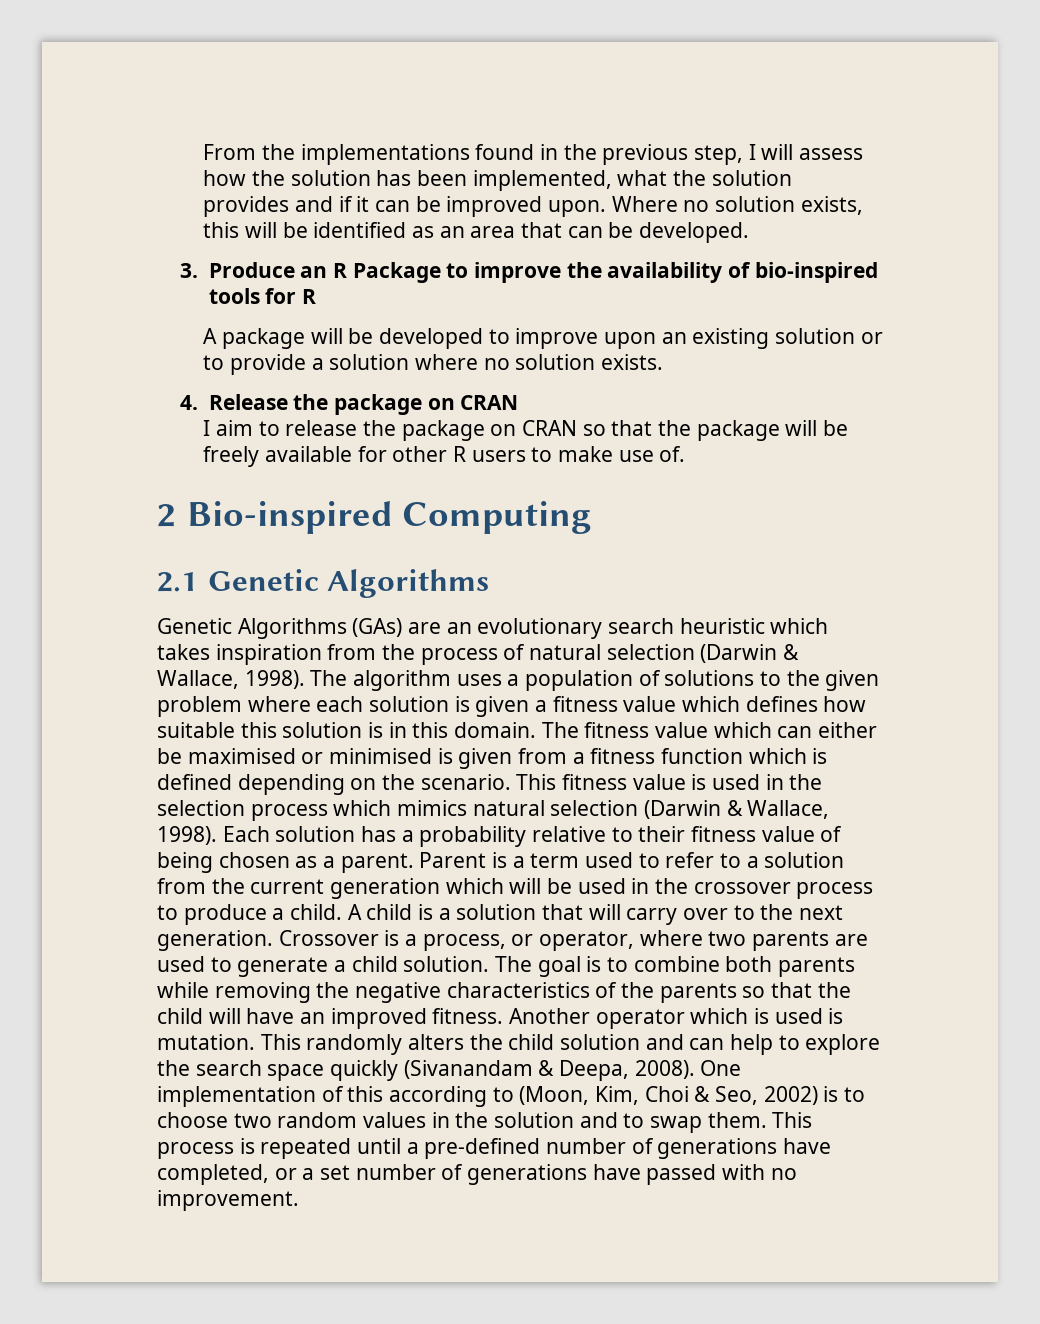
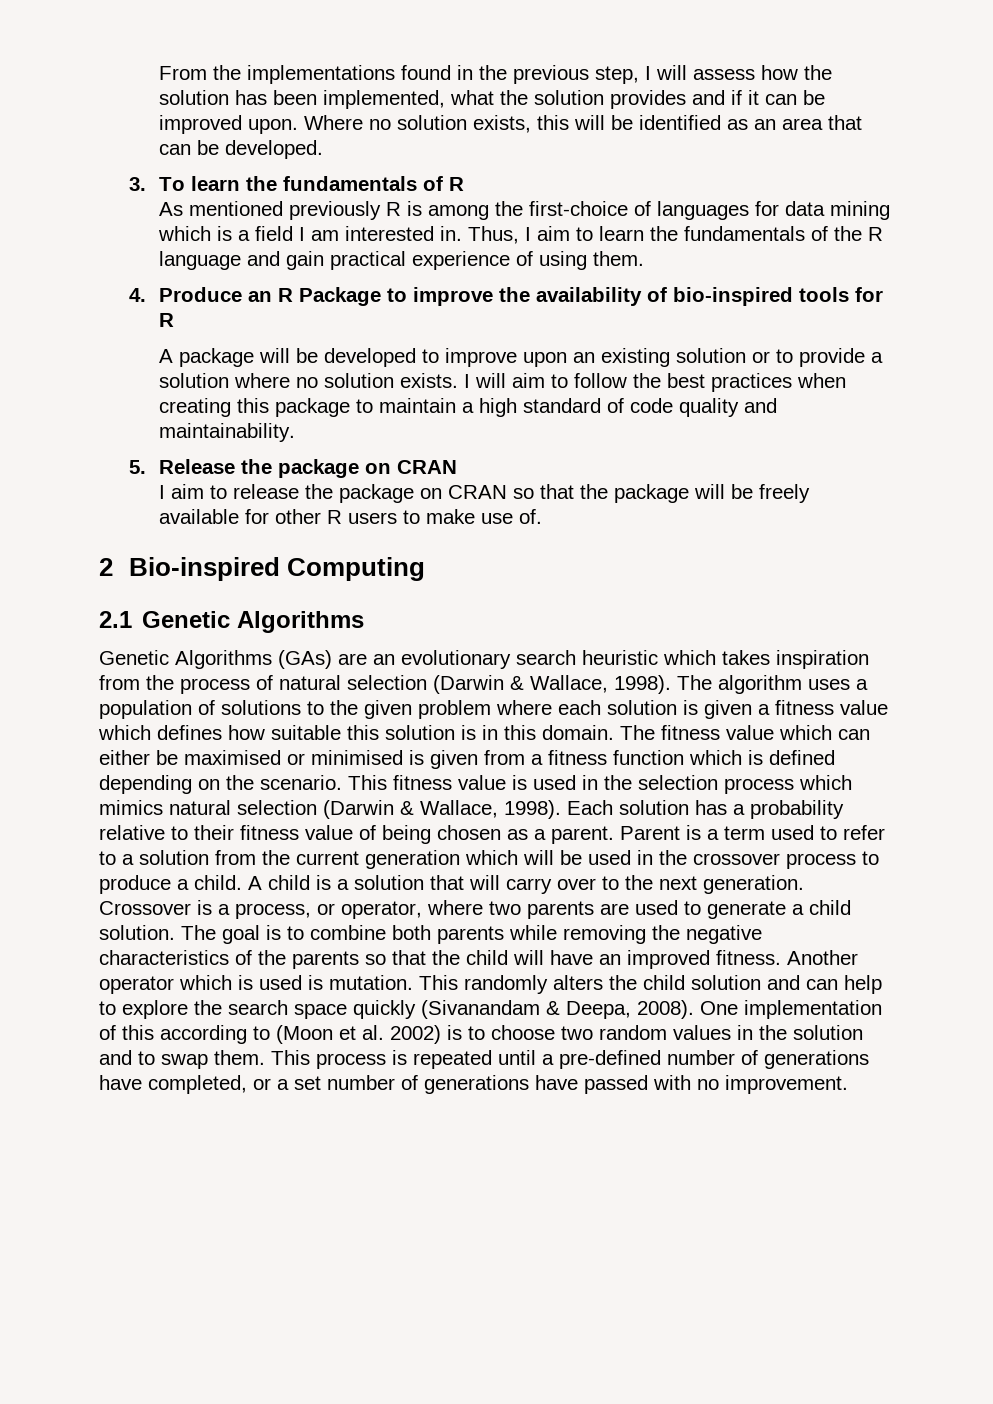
- 3. Produce an R Package to improve the availability of bio-inspired tools for R
+ 3. To learn the fundamentals of R
+ As mentioned previously R is among the first-choice of languages for data mining which is a field I am interested in. Thus, I aim to learn the fundamentals of the R language and gain practical experience of using them.
+ 4. Produce an R Package to improve the availability of bio-inspired tools for R
- A package will be developed to improve upon an existing solution or to provide a solution where no solution exists.
- 4. Release the package on CRAN
+ A package will be developed to improve upon an existing solution or to provide a solution where no solution exists. I will aim to follow the best practices when creating this package to maintain a high standard of code quality and maintainability.
+ 5. Release the package on CRAN
- One implementation of this according to (Moon, Kim, Choi & Seo, 2002) is to choose two random values in the solution and to swap them.
+ One implementation of this according to (Moon et al. 2002) is to choose two random values in the solution and to swap them.

